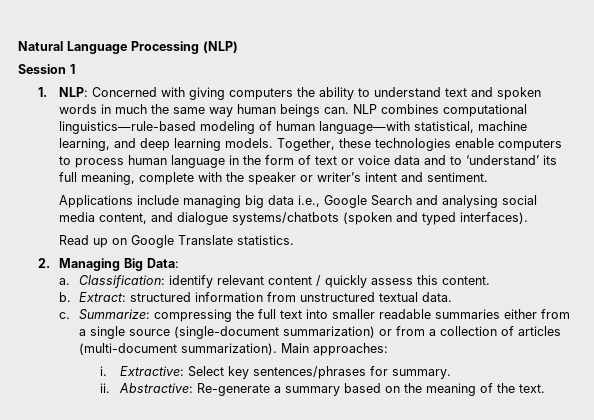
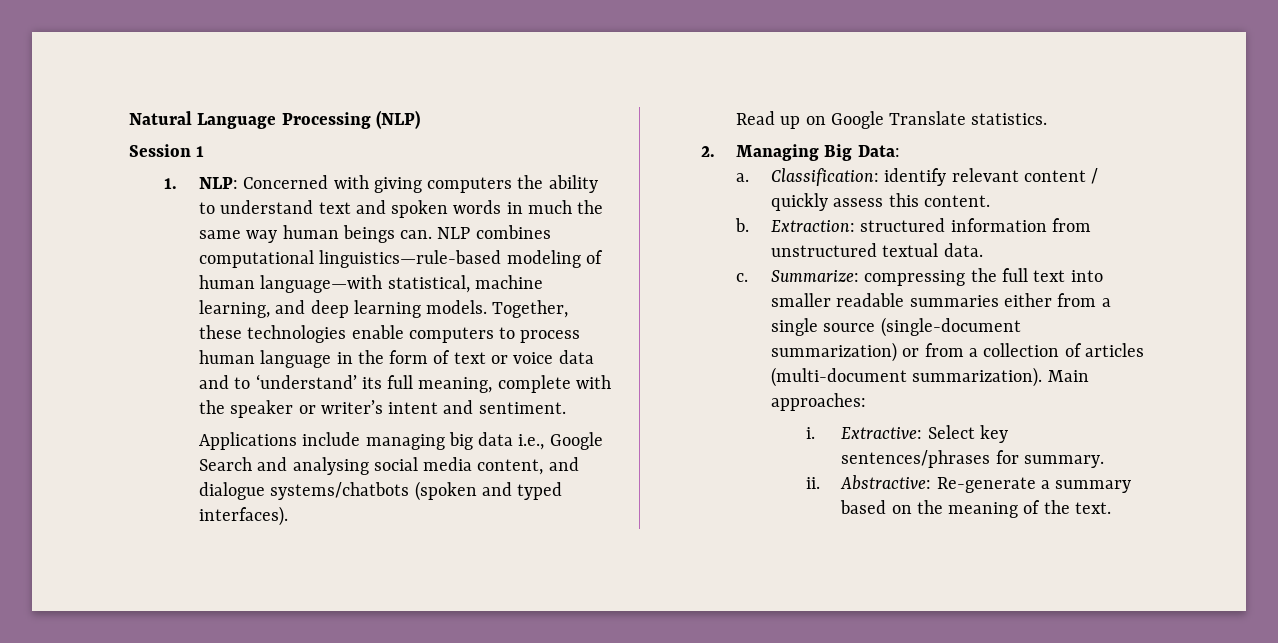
- Extract: structured information from unstructured textual data.
+ Extraction: structured information from unstructured textual data.

